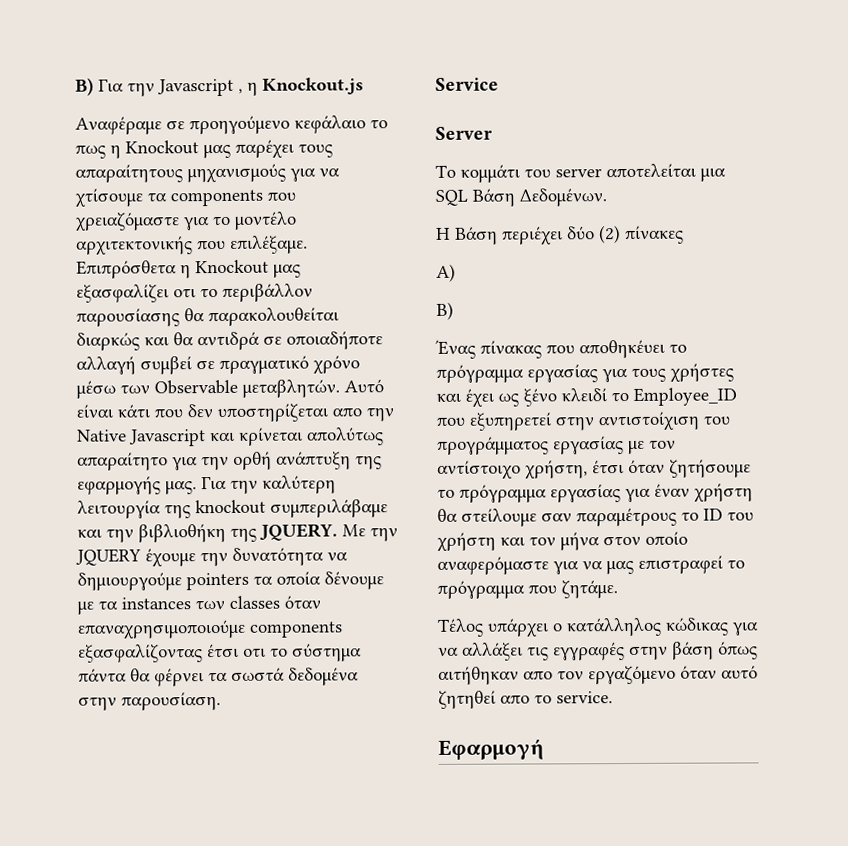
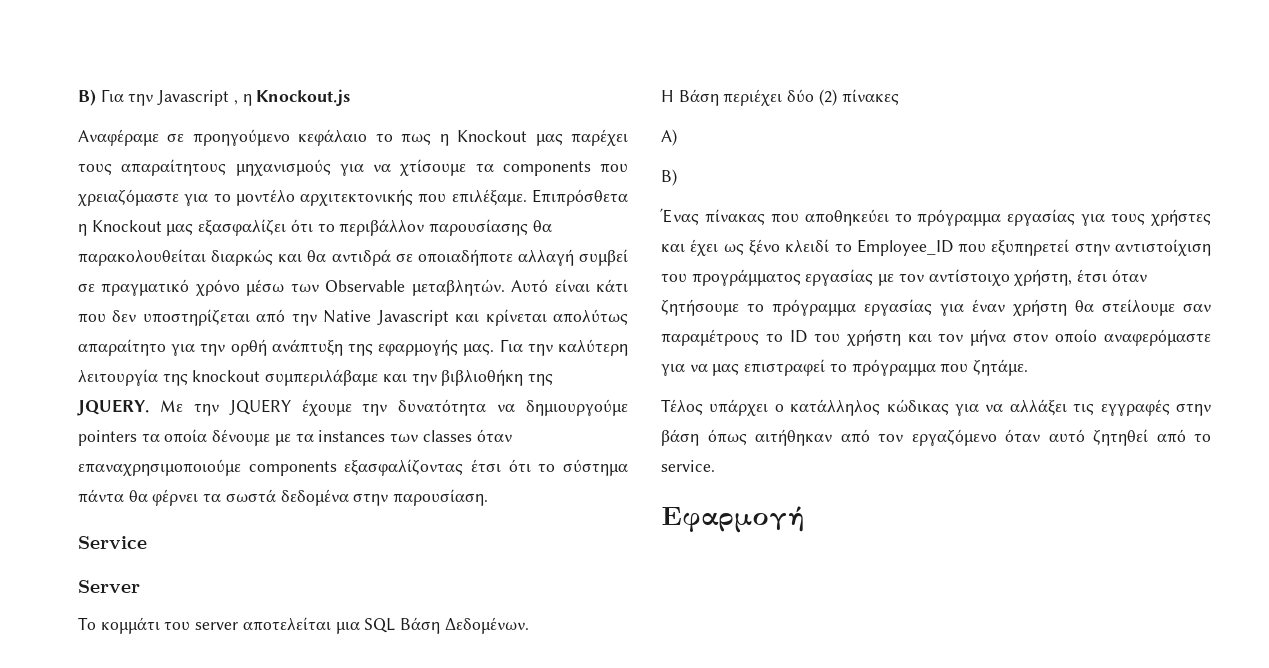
- Επιπρόσθετα η Knockout μας εξασφαλίζει οτι το περιβάλλον παρουσίασης θα παρακολουθείται διαρκώς και θα αντιδρά σε οποιαδήποτε αλλαγή συμβεί σε πραγματικό χρόνο μέσω των Observable μεταβλητών.
+ Επιπρόσθετα η Knockout μας εξασφαλίζει ότι το περιβάλλον παρουσίασης θα παρακολουθείται διαρκώς και θα αντιδρά σε οποιαδήποτε αλλαγή συμβεί σε πραγματικό χρόνο μέσω των Observable μεταβλητών.
- Αυτό είναι κάτι που δεν υποστηρίζεται απο την Native Javascript και κρίνεται απολύτως απαραίτητο για την ορθή ανάπτυξη της εφαρμογής μας.
+ Αυτό είναι κάτι που δεν υποστηρίζεται από την Native Javascript και κρίνεται απολύτως απαραίτητο για την ορθή ανάπτυξη της εφαρμογής μας.
- Με την JQUERY έχουμε την δυνατότητα να δημιουργούμε pointers τα οποία δένουμε με τα instances των classes όταν επαναχρησιμοποιούμε components εξασφαλίζοντας έτσι οτι το σύστημα πάντα θα φέρνει τα σωστά δεδομένα στην παρουσίαση.
+ Με την JQUERY έχουμε την δυνατότητα να δημιουργούμε pointers τα οποία δένουμε με τα instances των classes όταν επαναχρησιμοποιούμε components εξασφαλίζοντας έτσι ότι το σύστημα πάντα θα φέρνει τα σωστά δεδομένα στην παρουσίαση.
- Ένας πίνακας που αποθηκέυει το πρόγραμμα εργασίας για τους χρήστες και έχει ως ξένο κλειδί το Employee_ID που εξυπηρετεί στην αντιστοίχιση του προγράμματος εργασίας με τον αντίστοιχο χρήστη, έτσι όταν ζητήσουμε το πρόγραμμα εργασίας για έναν χρήστη θα στείλουμε σαν παραμέτρους το ID του χρήστη και τον μήνα στον οποίο αναφερόμαστε για να μας επιστραφεί το πρόγραμμα που ζητάμε.
+ Ένας πίνακας που αποθηκεύει το πρόγραμμα εργασίας για τους χρήστες και έχει ως ξένο κλειδί το Employee_ID που εξυπηρετεί στην αντιστοίχιση του προγράμματος εργασίας με τον αντίστοιχο χρήστη, έτσι όταν ζητήσουμε το πρόγραμμα εργασίας για έναν χρήστη θα στείλουμε σαν παραμέτρους το ID του χρήστη και τον μήνα στον οποίο αναφερόμαστε για να μας επιστραφεί το πρόγραμμα που ζητάμε.
- Τέλος υπάρχει ο κατάλληλος κώδικας για να αλλάξει τις εγγραφές στην βάση όπως αιτήθηκαν απο τον εργαζόμενο όταν αυτό ζητηθεί απο το service.
+ Τέλος υπάρχει ο κατάλληλος κώδικας για να αλλάξει τις εγγραφές στην βάση όπως αιτήθηκαν από τον εργαζόμενο όταν αυτό ζητηθεί από το service.

